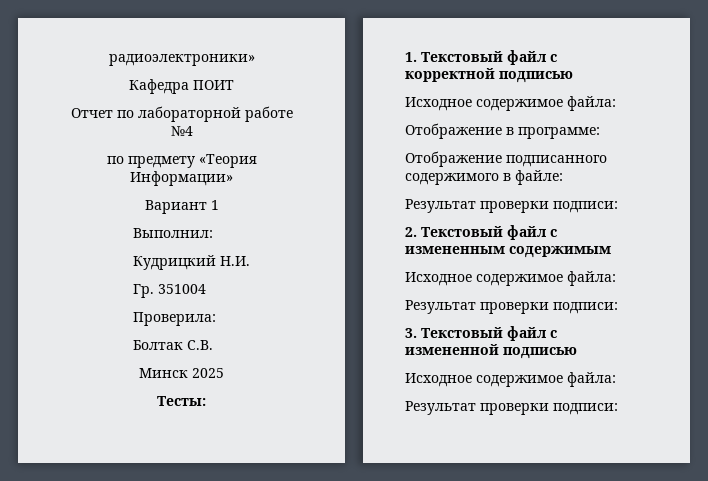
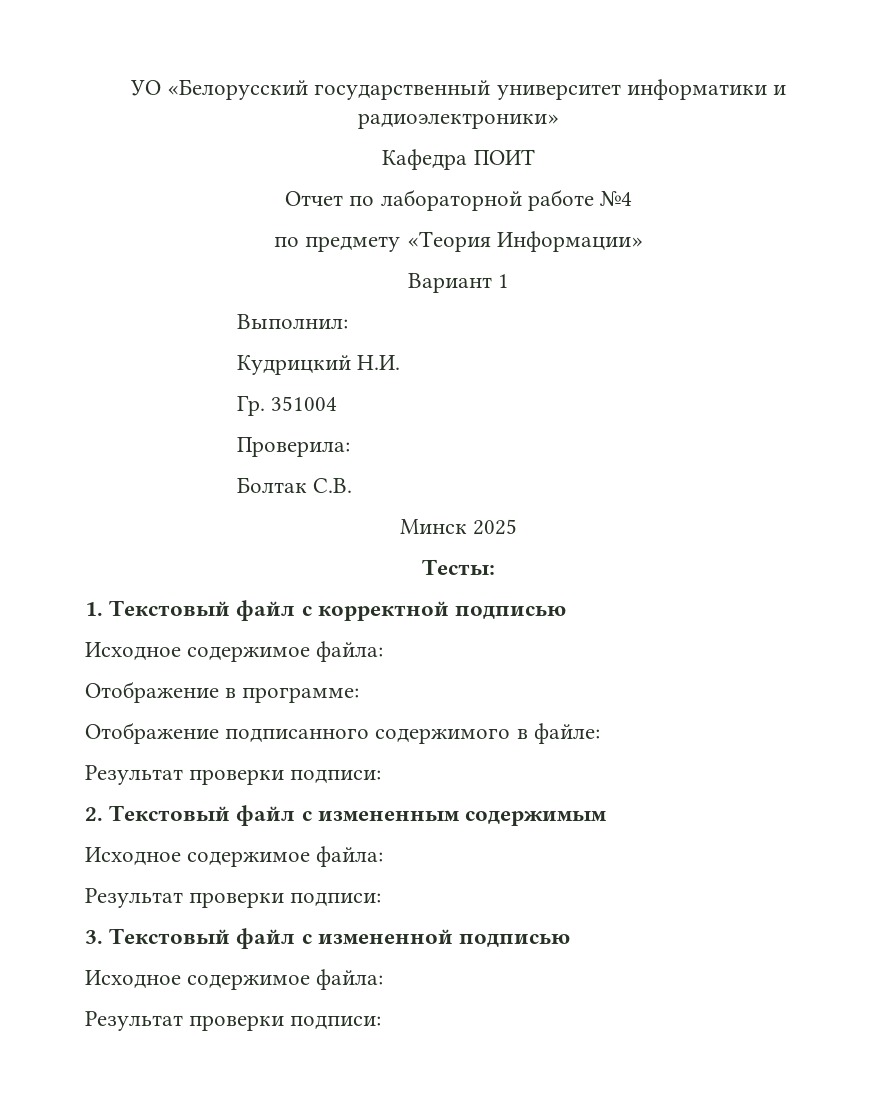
- радиоэлектроники»
+ УО «Белорусский государственный университет информатики и радиоэлектроники»

